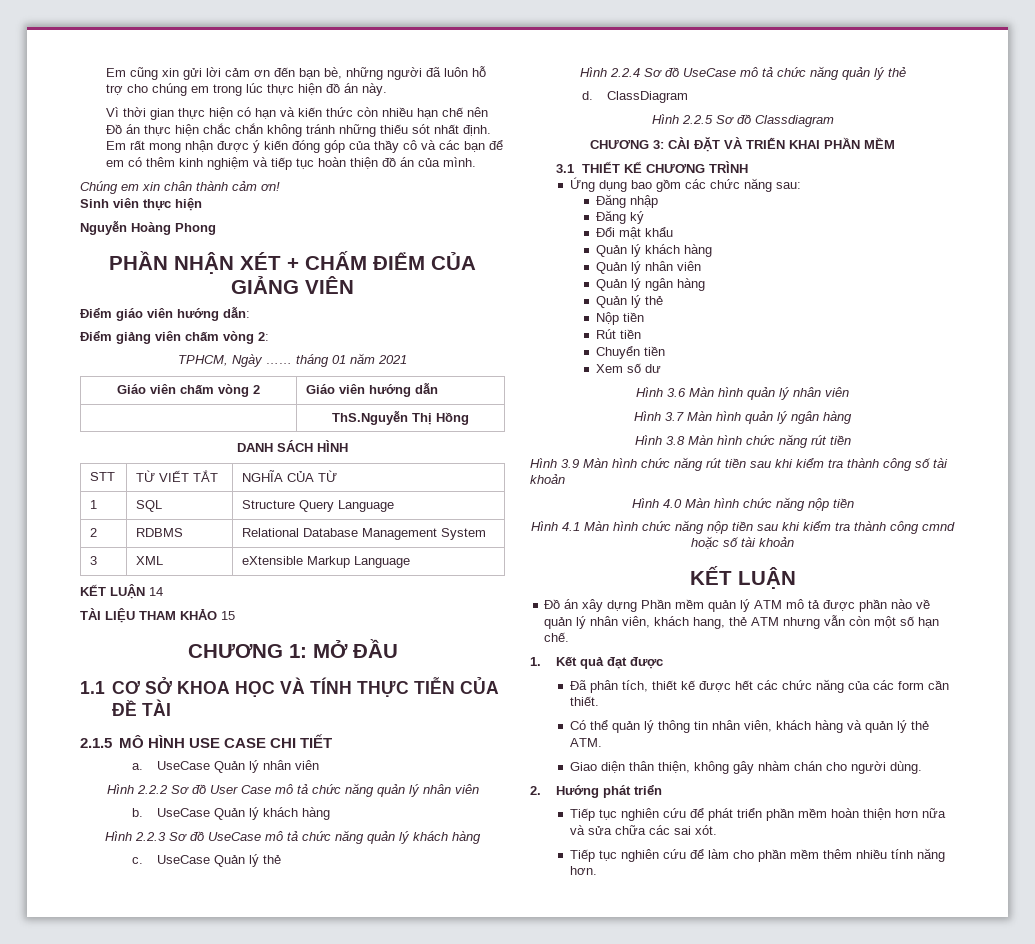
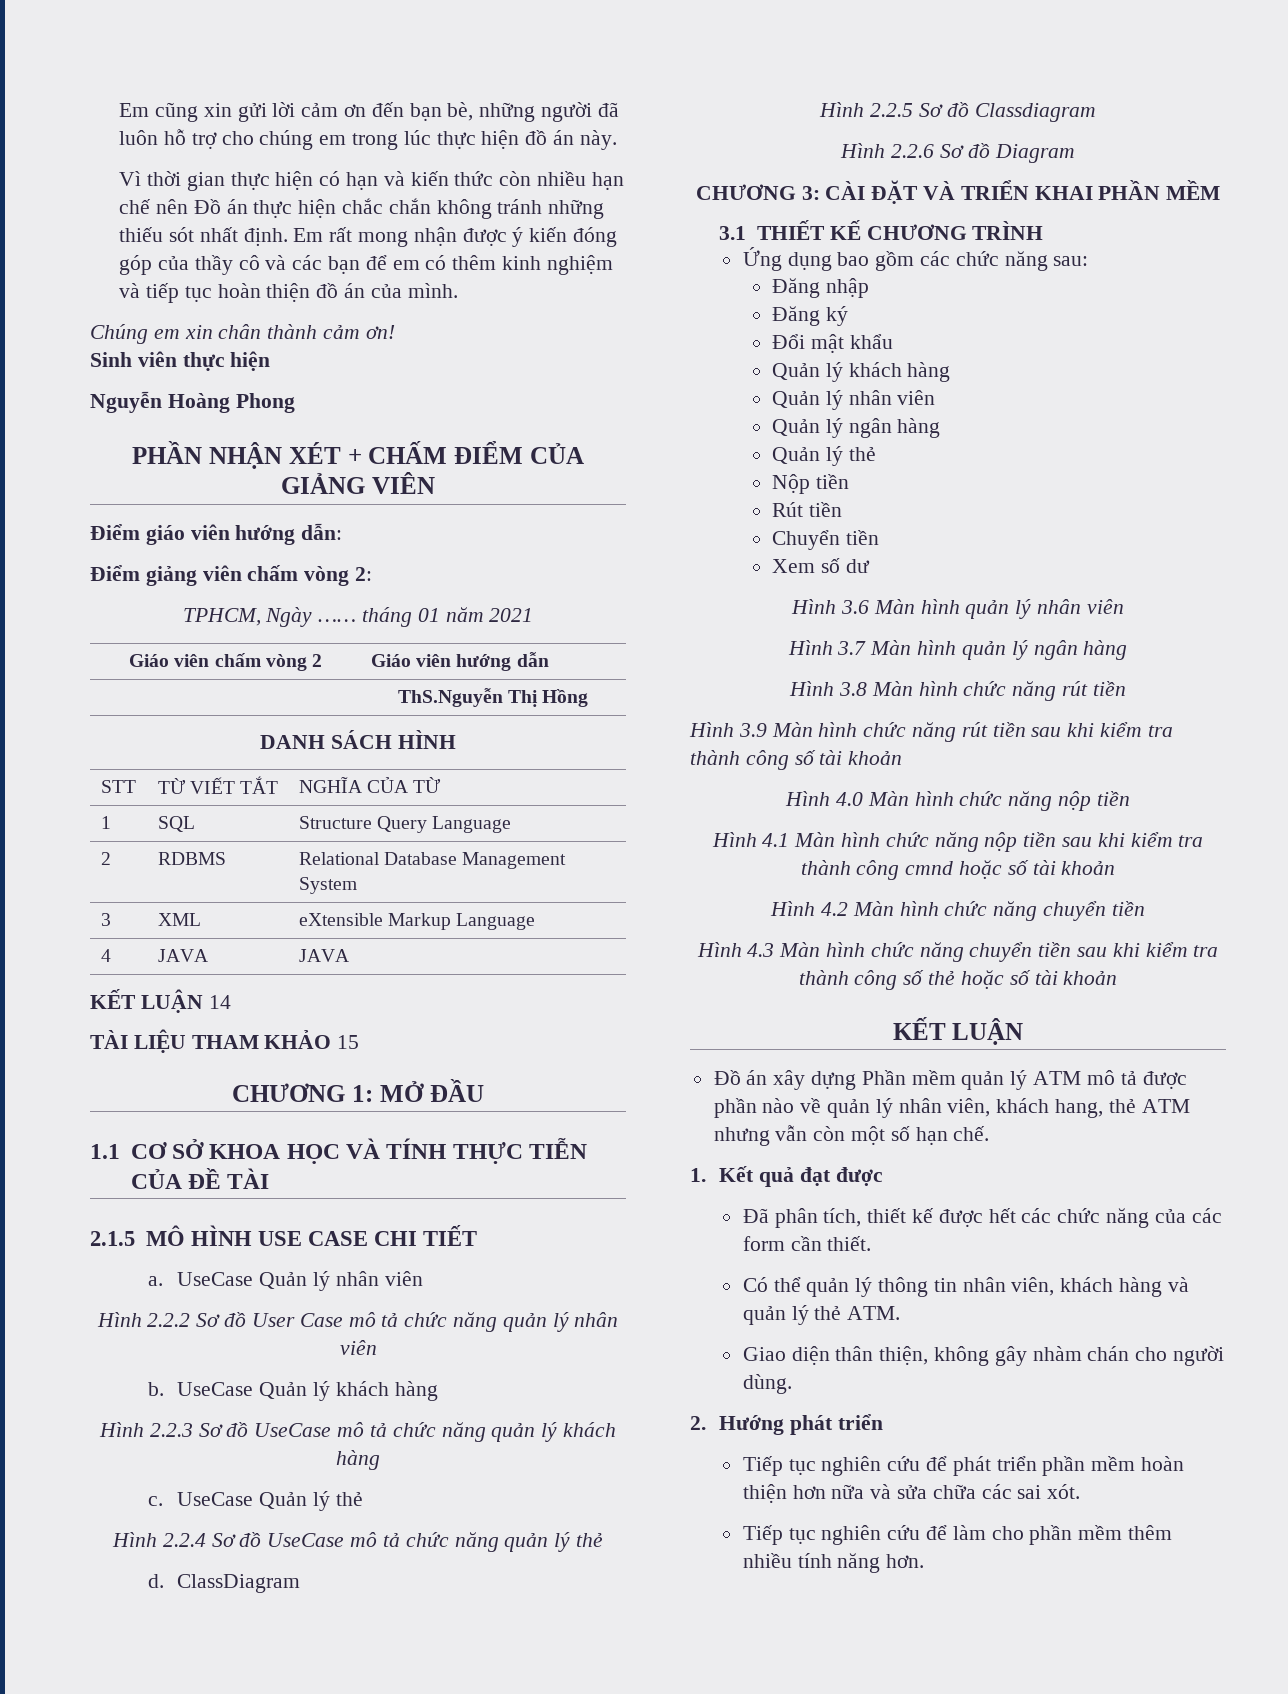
+ 4 | JAVA | JAVA
+ Hình 2.2.6 Sơ đồ Diagram
+ Hình 4.2 Màn hình chức năng chuyển tiền
+ Hình 4.3 Màn hình chức năng chuyển tiền sau khi kiểm tra thành công số thẻ hoặc số tài khoản

